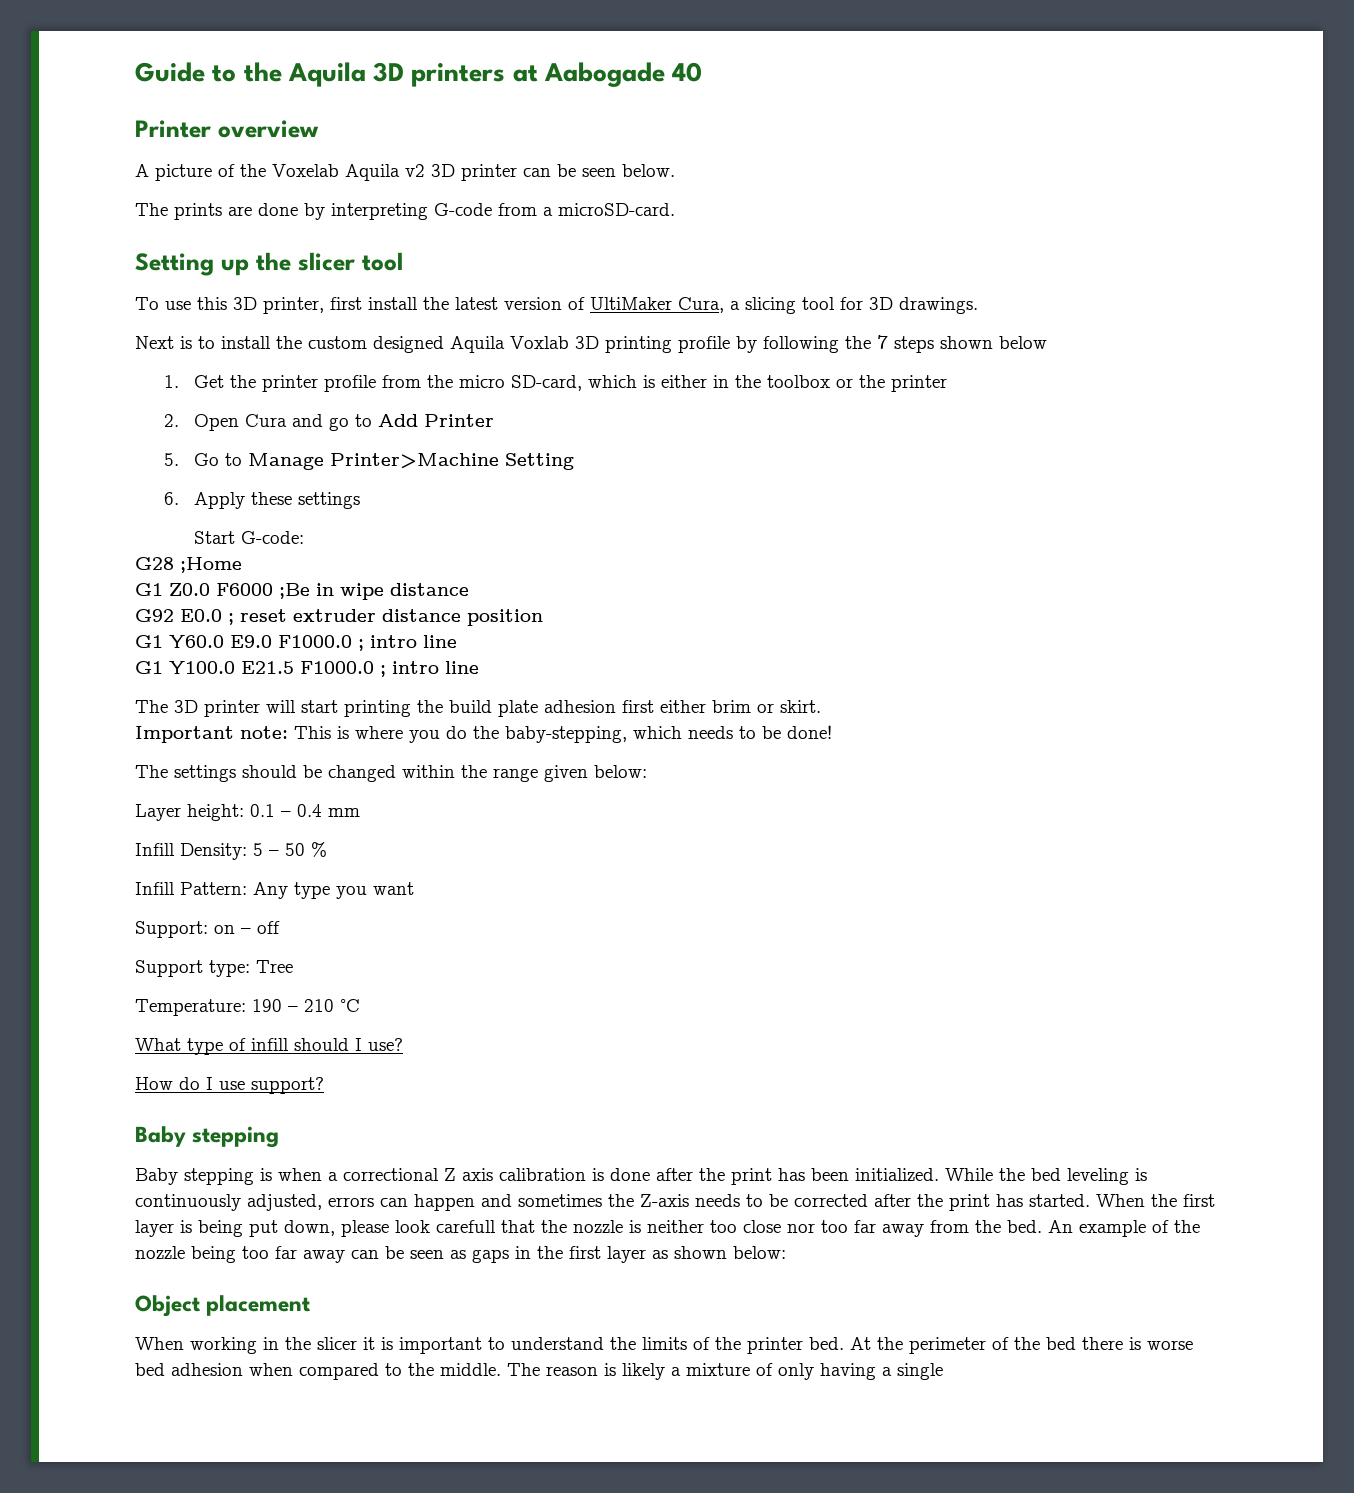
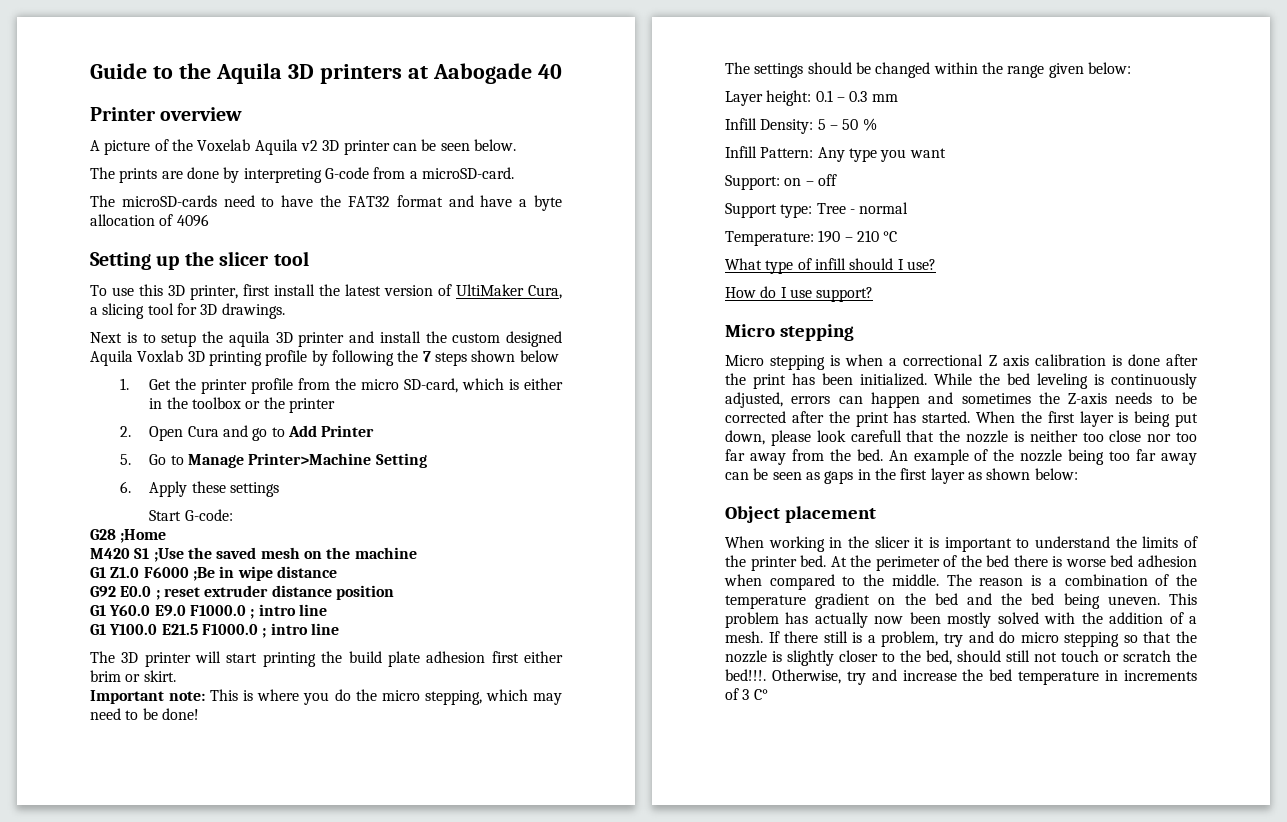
+ The microSD-cards need to have the FAT32 format and have a byte allocation of 4096
- Next is to install the custom designed Aquila Voxlab 3D printing profile by following the 7 steps shown below
+ Next is to setup the aquila 3D printer and install the custom designed Aquila Voxlab 3D printing profile by following the 7 steps shown below
- G1 Z0.0 F6000 ;Be in wipe distance
+ M420 S1 ;Use the saved mesh on the machine
+ G1 Z1.0 F6000 ;Be in wipe distance
- Important note: This is where you do the baby-stepping, which needs to be done!
+ Important note: This is where you do the micro stepping, which may need to be done!
- Layer height: 0.1 – 0.4 mm
+ Layer height: 0.1 – 0.3 mm
- Support type: Tree
+ Support type: Tree - normal
  How do I use support?
- Baby stepping
+ Micro stepping
- Baby stepping is when a correctional Z axis calibration is done after the print has been initialized.
+ Micro stepping is when a correctional Z axis calibration is done after the print has been initialized.
- The reason is likely a mixture of only having a single
+ The reason is a combination of the temperature gradient on the bed and the bed being uneven. This problem has actually now been mostly solved with the addition of a mesh. If there still is a problem, try and do micro stepping so that the nozzle is slightly closer to the bed, should still not touch or scratch the bed!!!. Otherwise, try and increase the bed temperature in increments of 3 C°

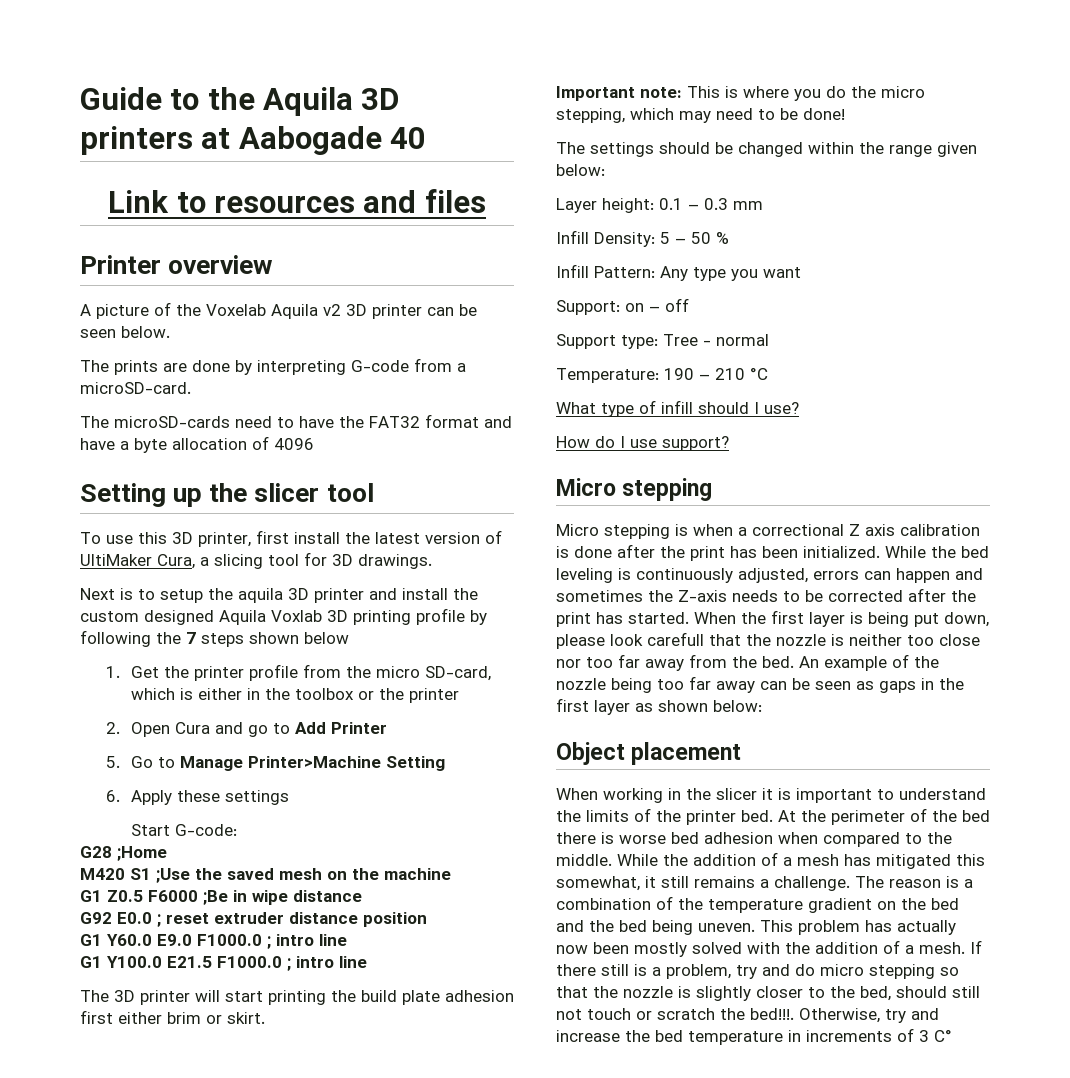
+ Link to resources and files
- G1 Z1.0 F6000 ;Be in wipe distance
+ G1 Z0.5 F6000 ;Be in wipe distance
+ While the addition of a mesh has mitigated this somewhat, it still remains a challenge.

